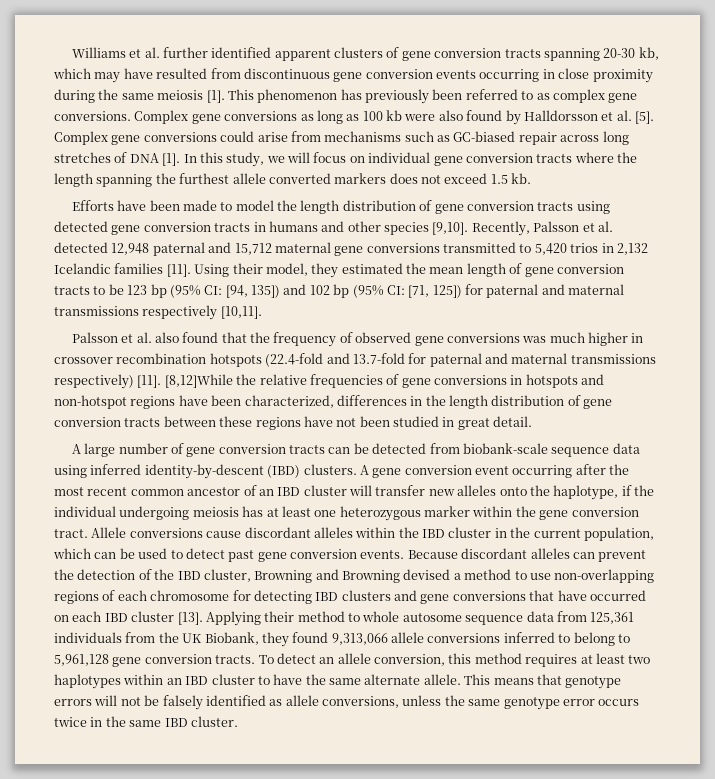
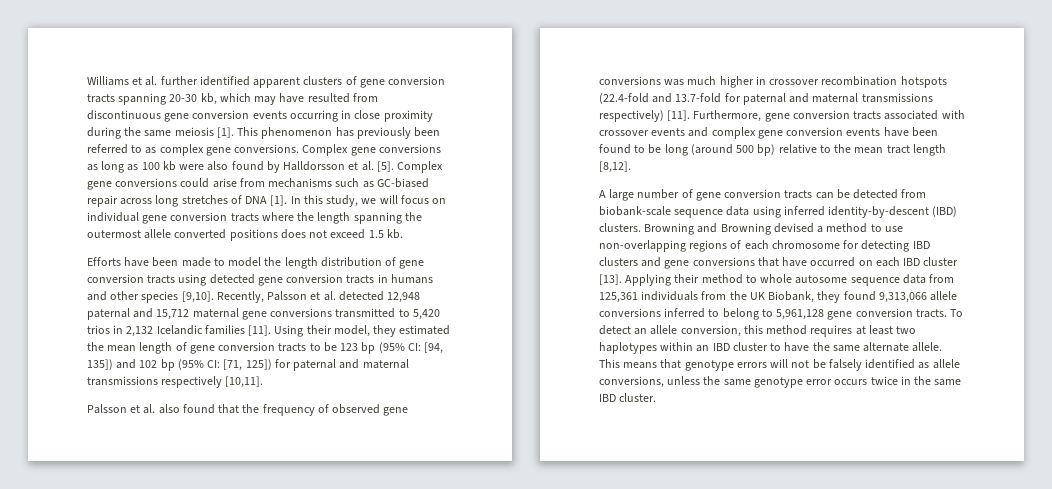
- In this study, we will focus on individual gene conversion tracts where the length spanning the furthest allele converted markers does not exceed 1.5 kb.
+ In this study, we will focus on individual gene conversion tracts where the length spanning the outermost allele converted positions does not exceed 1.5 kb.
- [8,12]While the relative frequencies of gene conversions in hotspots and non-hotspot regions have been characterized, differences in the length distribution of gene conversion tracts between these regions have not been studied in great detail.
+ Furthermore, gene conversion tracts associated with crossover events and complex gene conversion events have been found to be long (around 500 bp) relative to the mean tract length [8,12].
- A gene conversion event occurring after the most recent common ancestor of an IBD cluster will transfer new alleles onto the haplotype, if the individual undergoing meiosis has at least one heterozygous marker within the gene conversion tract. Allele conversions cause discordant alleles within the IBD cluster in the current population, which can be used to detect past gene conversion events. Because discordant alleles can prevent the detection of the IBD cluster, Browning and Browning devised a method to use non-overlapping regions of each chromosome for detecting IBD clusters and gene conversions that have occurred on each IBD cluster [13].
+ Browning and Browning devised a method to use non-overlapping regions of each chromosome for detecting IBD clusters and gene conversions that have occurred on each IBD cluster [13].

